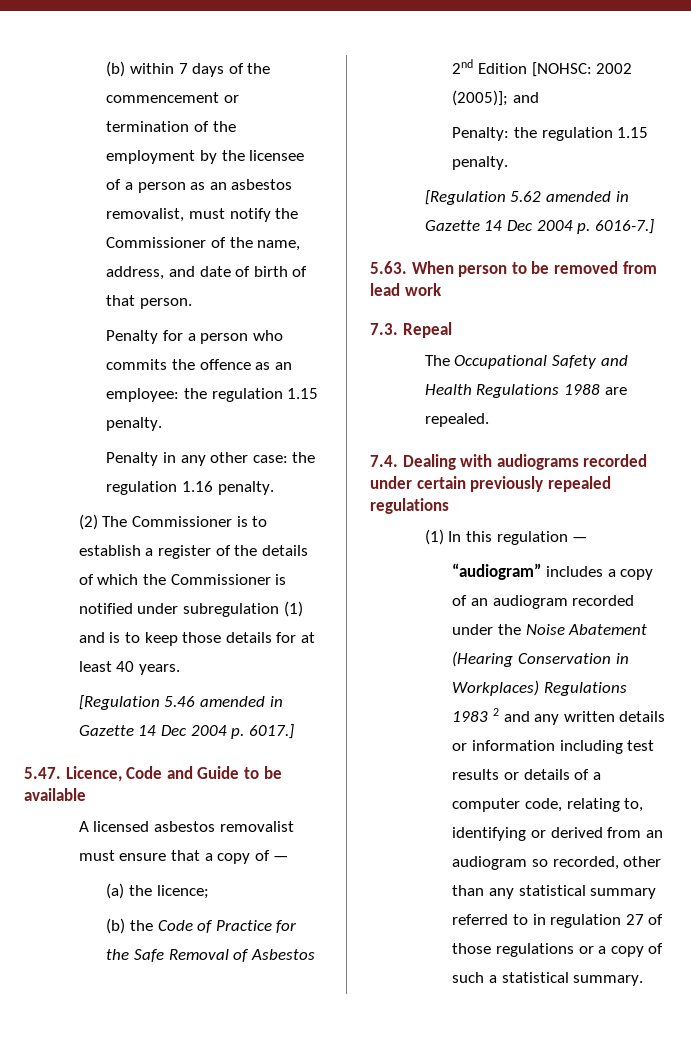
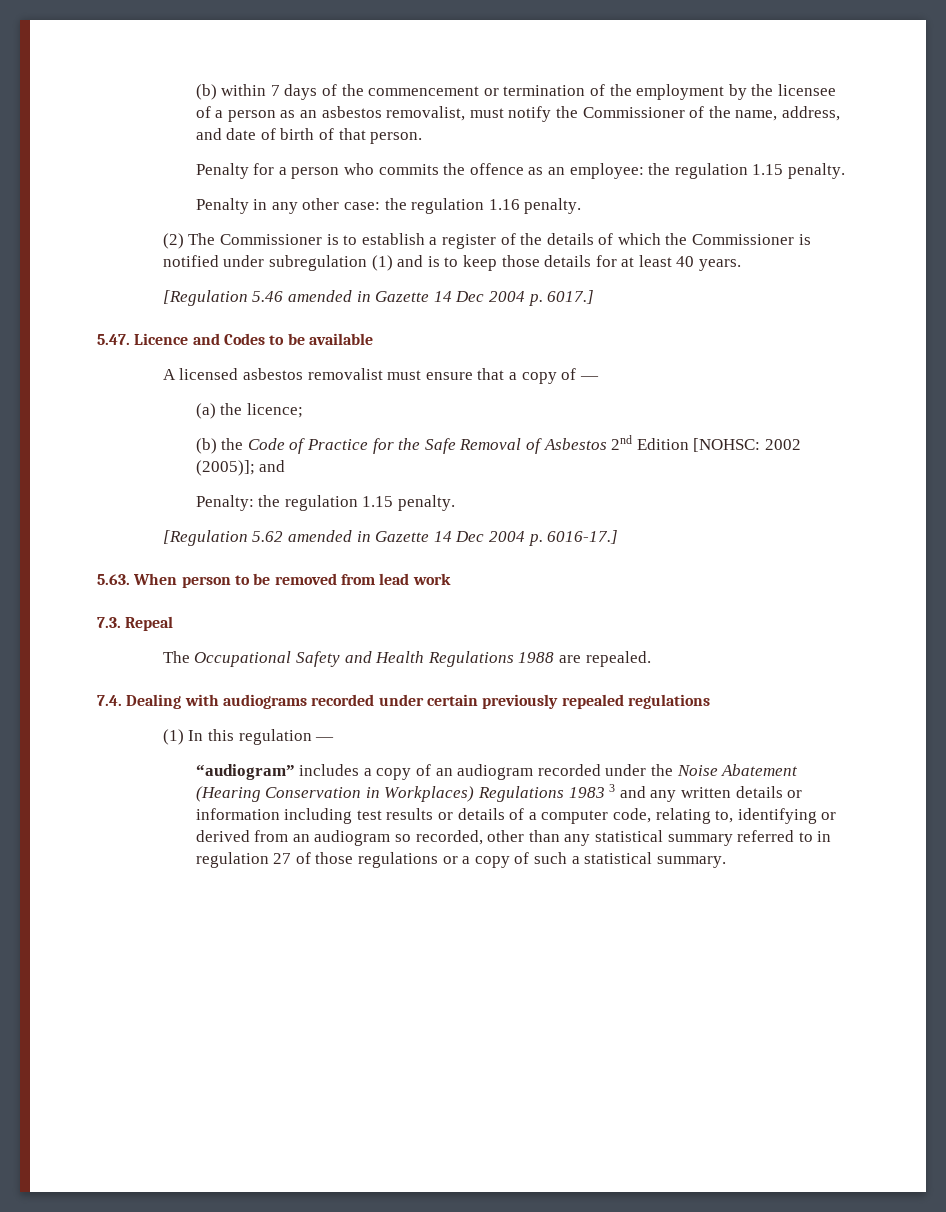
- 5.47. Licence, Code and Guide to be available
+ 5.47. Licence and Codes to be available
- [Regulation 5.62 amended in Gazette 14 Dec 2004 p. 6016-7.]
+ [Regulation 5.62 amended in Gazette 14 Dec 2004 p. 6016-17.]
- “audiogram” includes a copy of an audiogram recorded under the Noise Abatement (Hearing Conservation in Workplaces) Regulations 1983 2 and any written details or information including test results or details of a computer code, relating to, identifying or derived from an audiogram so recorded, other than any statistical summary referred to in regulation 27 of those regulations or a copy of such a statistical summary.
+ “audiogram” includes a copy of an audiogram recorded under the Noise Abatement (Hearing Conservation in Workplaces) Regulations 1983 3 and any written details or information including test results or details of a computer code, relating to, identifying or derived from an audiogram so recorded, other than any statistical summary referred to in regulation 27 of those regulations or a copy of such a statistical summary.

